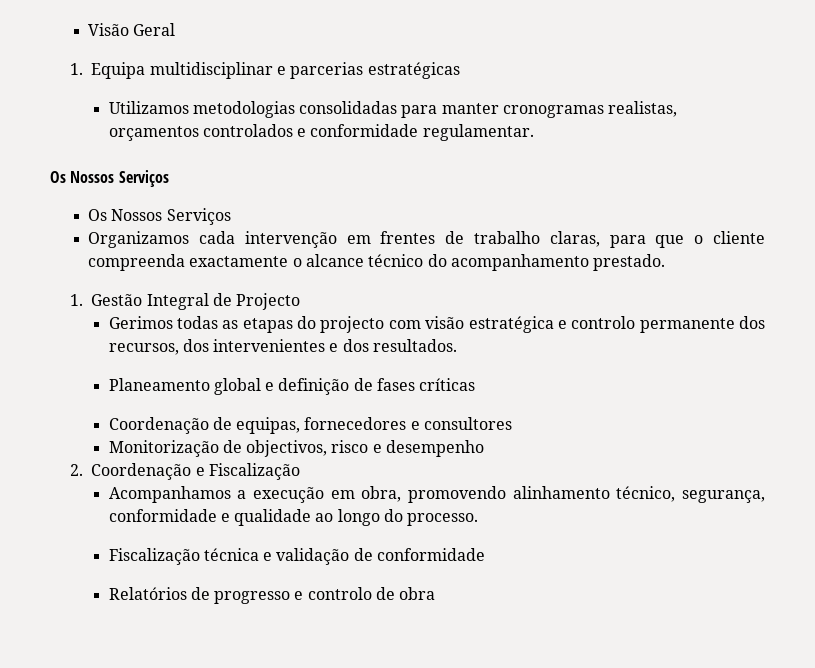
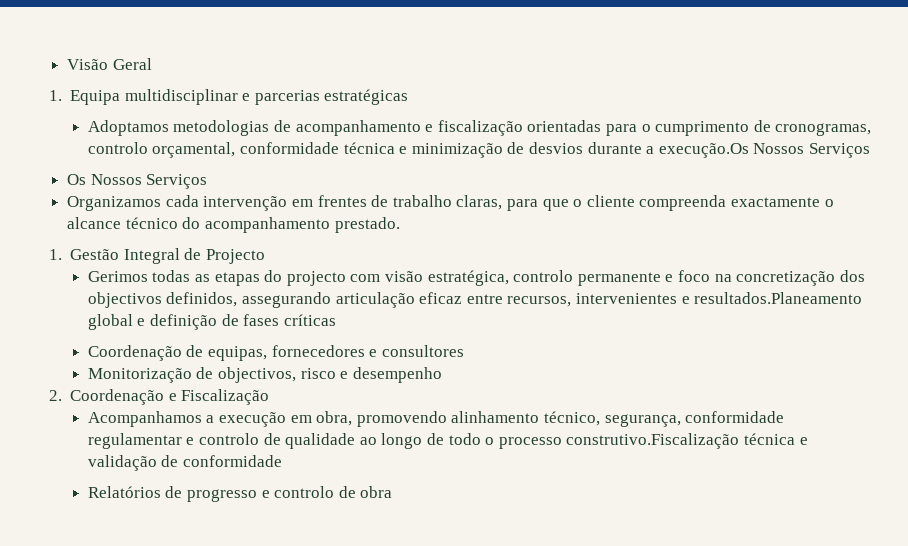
- Utilizamos metodologias consolidadas para manter cronogramas realistas, orçamentos controlados e conformidade regulamentar.
- Os Nossos Serviços
+ Adoptamos metodologias de acompanhamento e fiscalização orientadas para o cumprimento de cronogramas, controlo orçamental, conformidade técnica e minimização de desvios durante a execução.Os Nossos Serviços
- Gerimos todas as etapas do projecto com visão estratégica e controlo permanente dos recursos, dos intervenientes e dos resultados.
- Planeamento global e definição de fases críticas
+ Gerimos todas as etapas do projecto com visão estratégica, controlo permanente e foco na concretização dos objectivos definidos, assegurando articulação eficaz entre recursos, intervenientes e resultados.Planeamento global e definição de fases críticas
- Acompanhamos a execução em obra, promovendo alinhamento técnico, segurança, conformidade e qualidade ao longo do processo.
- Fiscalização técnica e validação de conformidade
+ Acompanhamos a execução em obra, promovendo alinhamento técnico, segurança, conformidade regulamentar e controlo de qualidade ao longo de todo o processo construtivo.Fiscalização técnica e validação de conformidade

